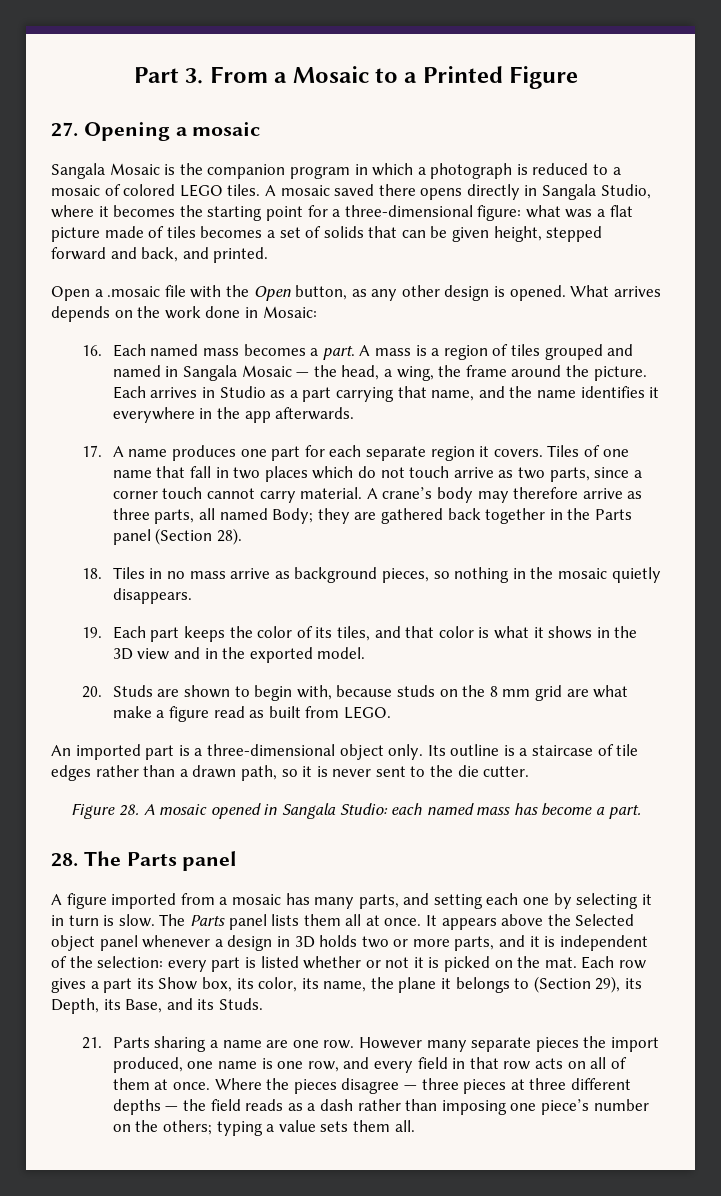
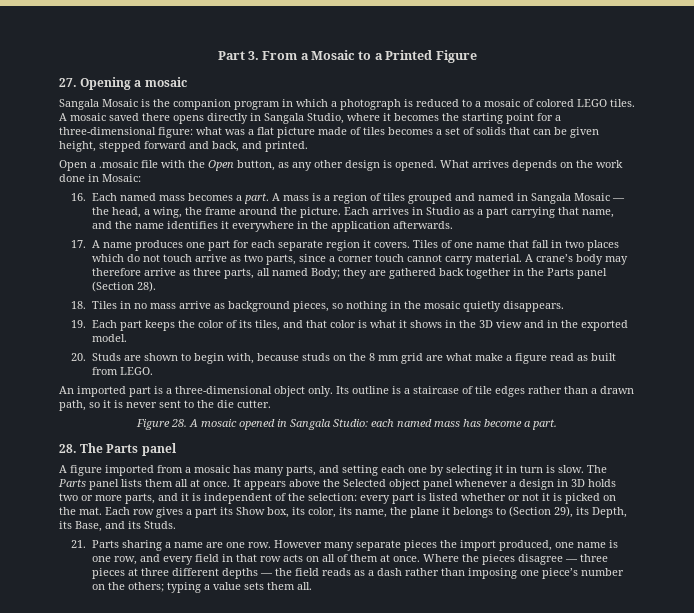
- Each arrives in Studio as a part carrying that name, and the name identifies it everywhere in the app afterwards.
+ Each arrives in Studio as a part carrying that name, and the name identifies it everywhere in the application afterwards.

